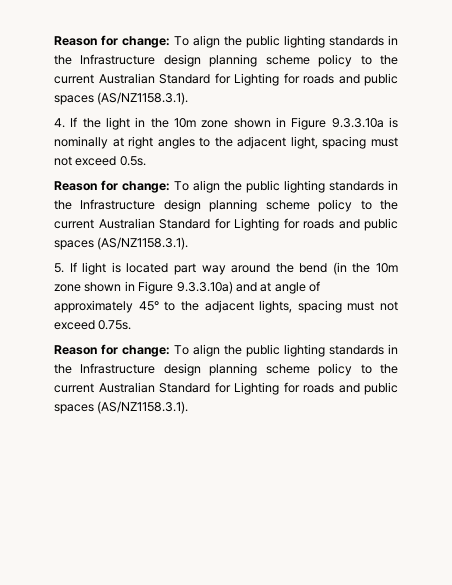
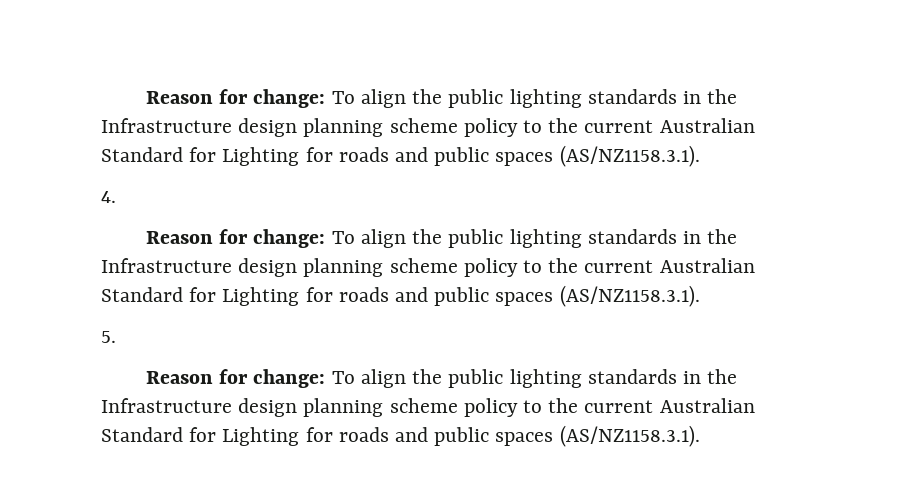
- 4. If the light in the 10m zone shown in Figure 9.3.3.10a is nominally at right angles to the adjacent light, spacing must not exceed 0.5s.
+ 4.
- 5. If light is located part way around the bend (in the 10m zone shown in Figure 9.3.3.10a) and at angle of approximately 45° to the adjacent lights, spacing must not exceed 0.75s.
+ 5.

